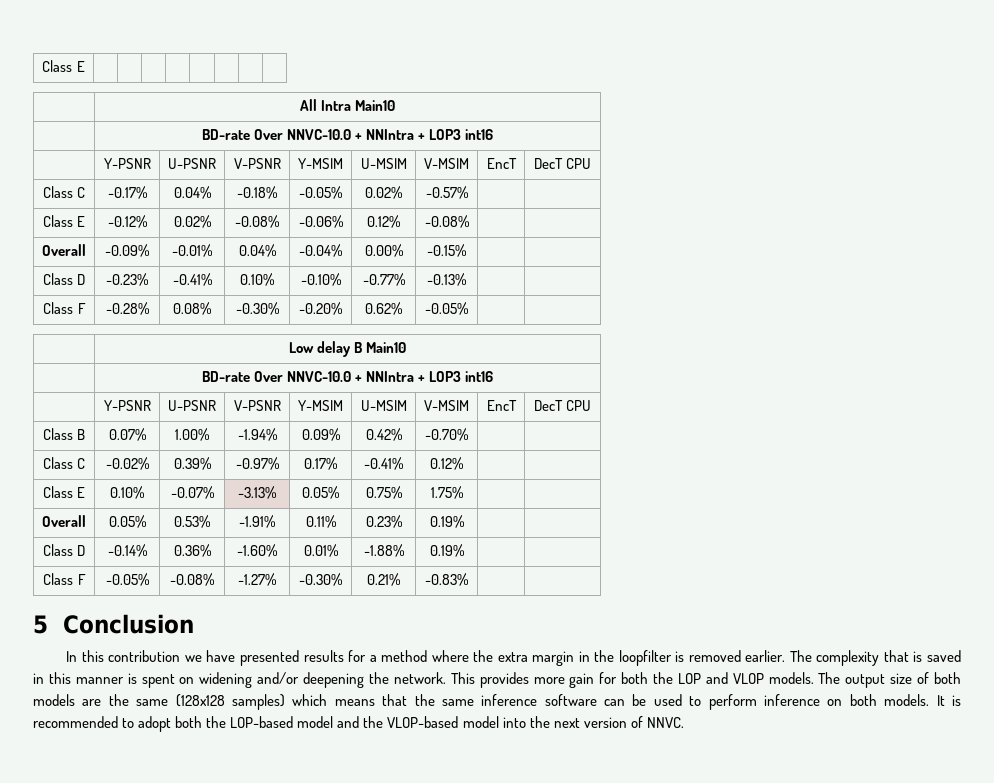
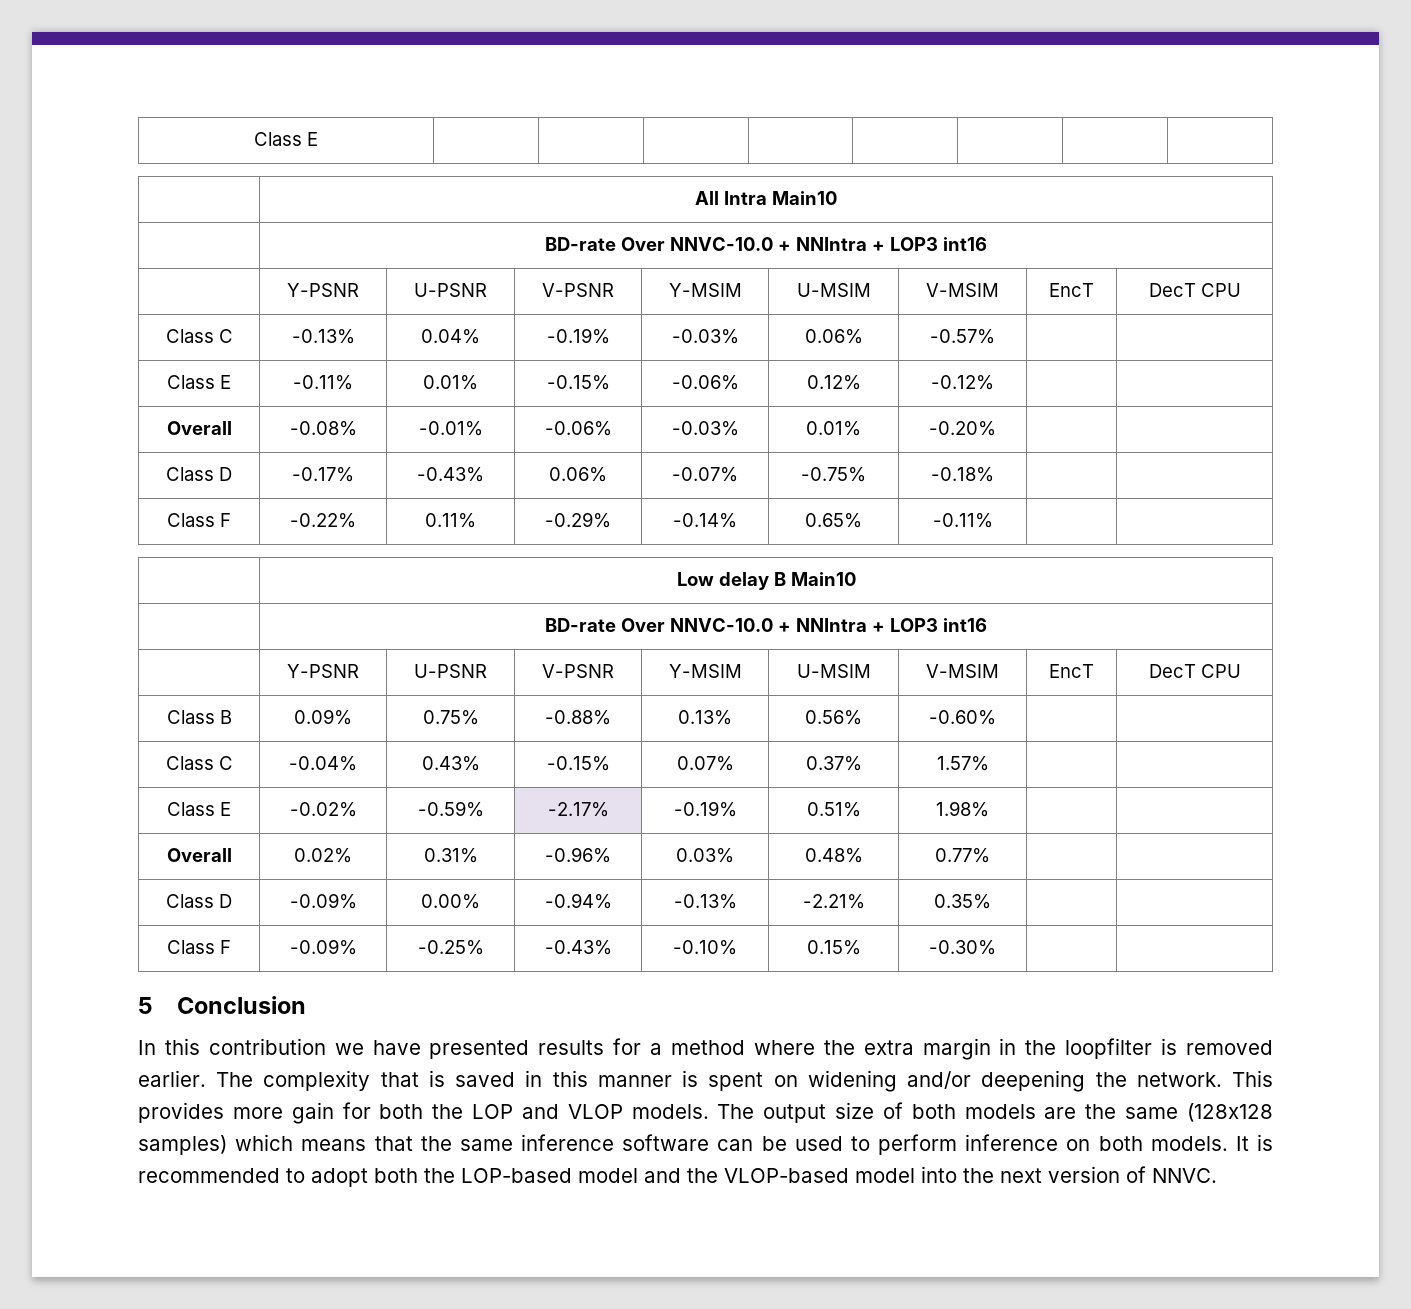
- Class C | -0.17% | 0.04% | -0.18% | -0.05% | 0.02% | -0.57% | |
+ Class C | -0.13% | 0.04% | -0.19% | -0.03% | 0.06% | -0.57% | |
- Class E | -0.12% | 0.02% | -0.08% | -0.06% | 0.12% | -0.08% | |
- Overall | -0.09% | -0.01% | 0.04% | -0.04% | 0.00% | -0.15% | |
- Class D | -0.23% | -0.41% | 0.10% | -0.10% | -0.77% | -0.13% | |
- Class F | -0.28% | 0.08% | -0.30% | -0.20% | 0.62% | -0.05% | |
+ Class E | -0.11% | 0.01% | -0.15% | -0.06% | 0.12% | -0.12% | |
+ Overall | -0.08% | -0.01% | -0.06% | -0.03% | 0.01% | -0.20% | |
+ Class D | -0.17% | -0.43% | 0.06% | -0.07% | -0.75% | -0.18% | |
+ Class F | -0.22% | 0.11% | -0.29% | -0.14% | 0.65% | -0.11% | |
- Class B | 0.07% | 1.00% | -1.94% | 0.09% | 0.42% | -0.70% | |
- Class C | -0.02% | 0.39% | -0.97% | 0.17% | -0.41% | 0.12% | |
- Class E | 0.10% | -0.07% | -3.13% | 0.05% | 0.75% | 1.75% | |
- Overall | 0.05% | 0.53% | -1.91% | 0.11% | 0.23% | 0.19% | |
- Class D | -0.14% | 0.36% | -1.60% | 0.01% | -1.88% | 0.19% | |
- Class F | -0.05% | -0.08% | -1.27% | -0.30% | 0.21% | -0.83% | |
+ Class B | 0.09% | 0.75% | -0.88% | 0.13% | 0.56% | -0.60% | |
+ Class C | -0.04% | 0.43% | -0.15% | 0.07% | 0.37% | 1.57% | |
+ Class E | -0.02% | -0.59% | -2.17% | -0.19% | 0.51% | 1.98% | |
+ Overall | 0.02% | 0.31% | -0.96% | 0.03% | 0.48% | 0.77% | |
+ Class D | -0.09% | 0.00% | -0.94% | -0.13% | -2.21% | 0.35% | |
+ Class F | -0.09% | -0.25% | -0.43% | -0.10% | 0.15% | -0.30% | |

